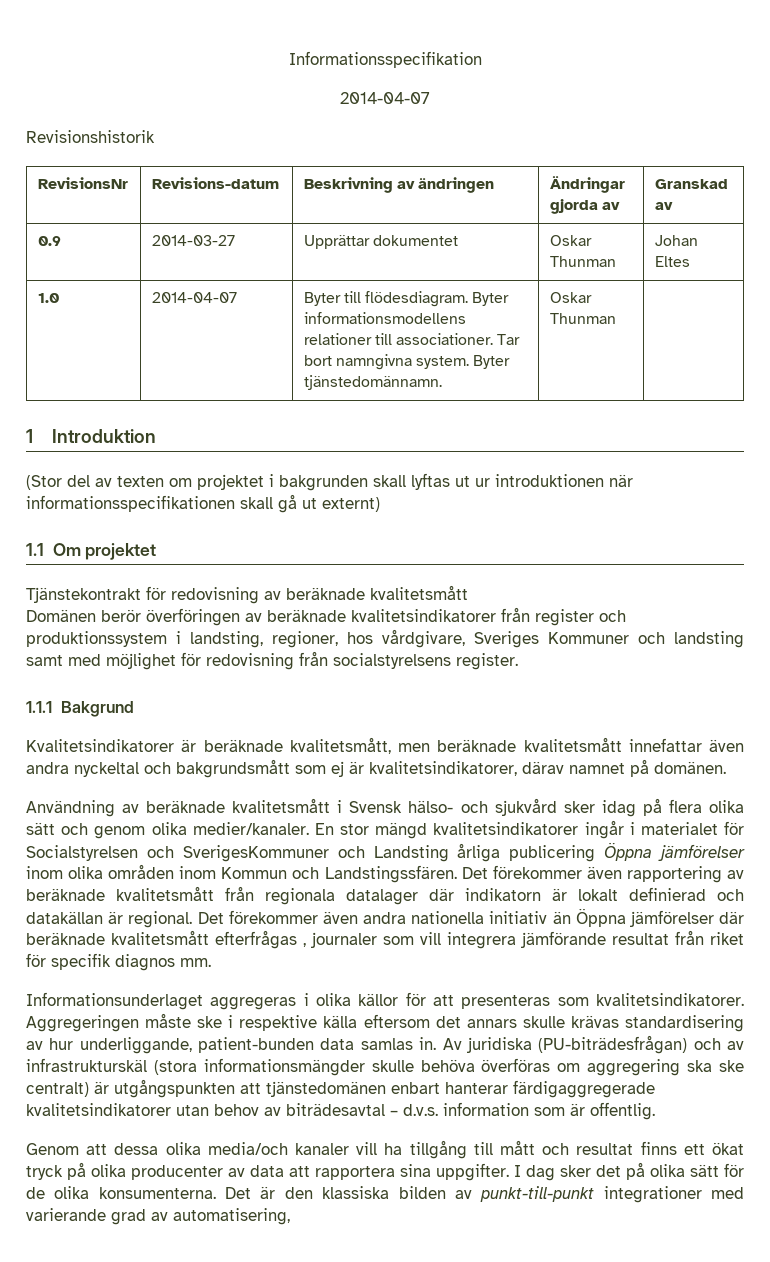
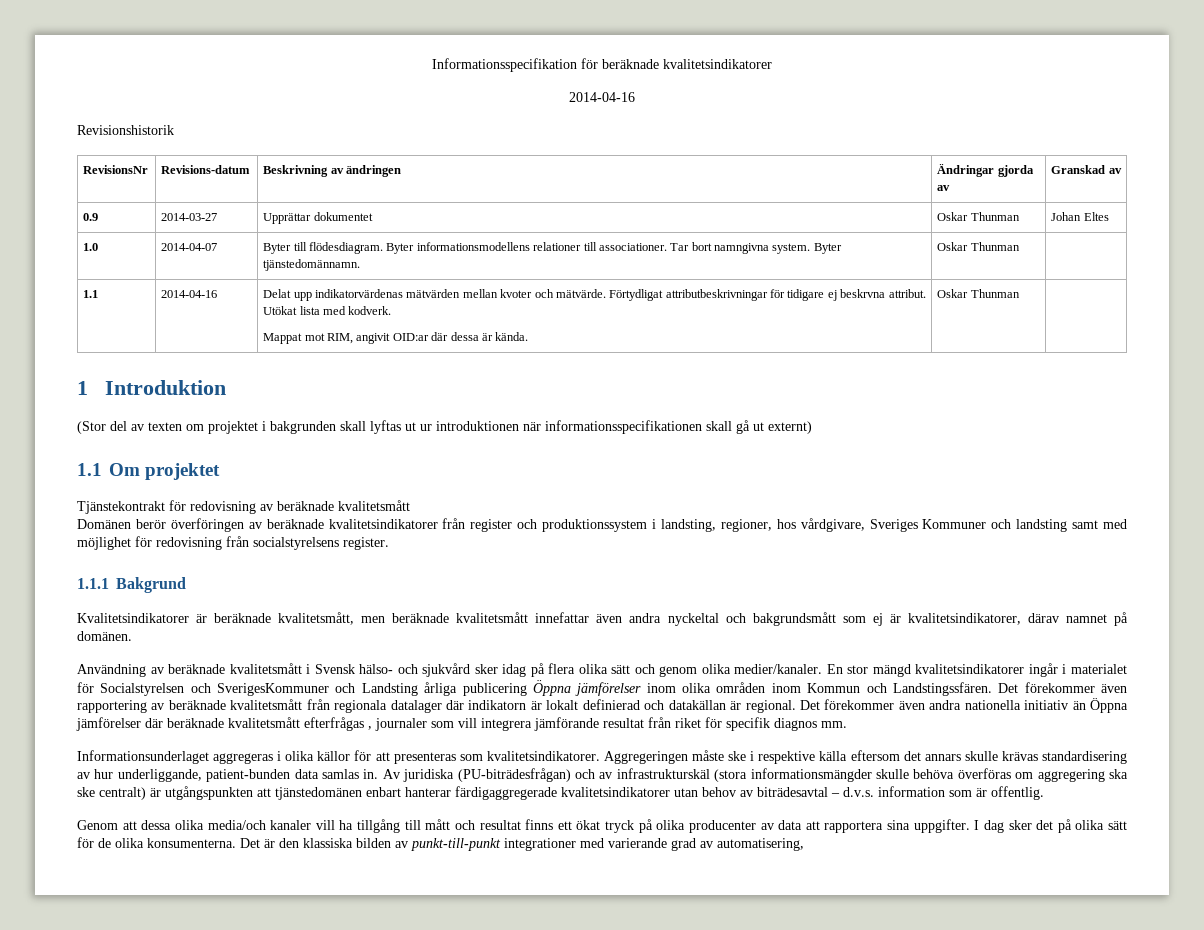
- Informationsspecifikation
- 2014-04-07
+ Informationsspecifikation för beräknade kvalitetsindikatorer
+ 2014-04-16
+ 1.1 | 2014-04-16 | Delat upp indikatorvärdenas mätvärden mellan kvoter och mätvärde. Förtydligat attributbeskrivningar för tidigare ej beskrvna attribut. Utökat lista med kodverk.
+ Mappat mot RIM, angivit OID:ar där dessa är kända. | Oskar Thunman |

